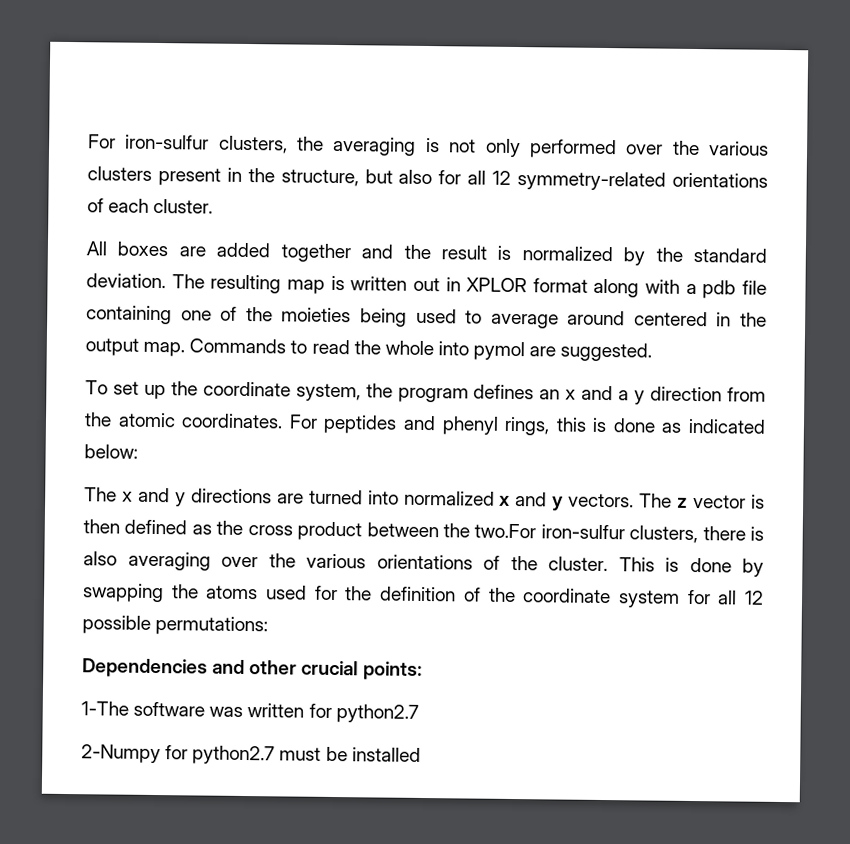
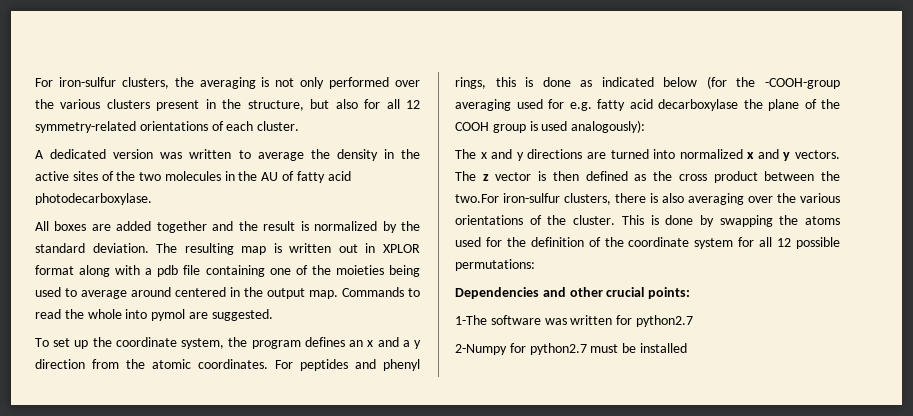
+ A dedicated version was written to average the density in the active sites of the two molecules in the AU of fatty acid photodecarboxylase.
- For peptides and phenyl rings, this is done as indicated below:
+ For peptides and phenyl rings, this is done as indicated below (for the -COOH-group averaging used for e.g. fatty acid decarboxylase the plane of the COOH group is used analogously):

